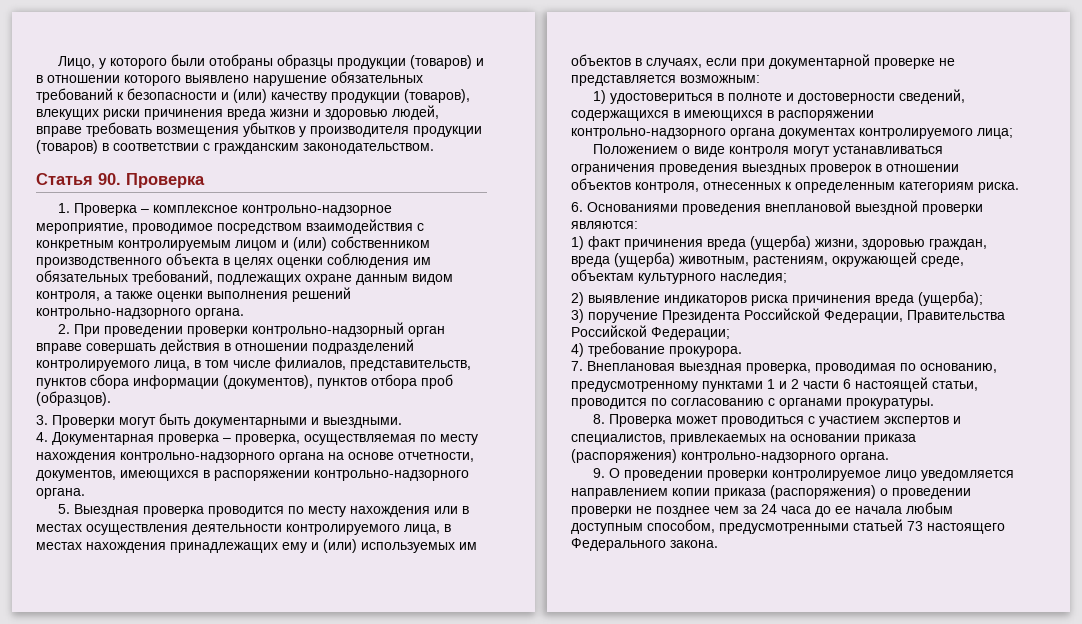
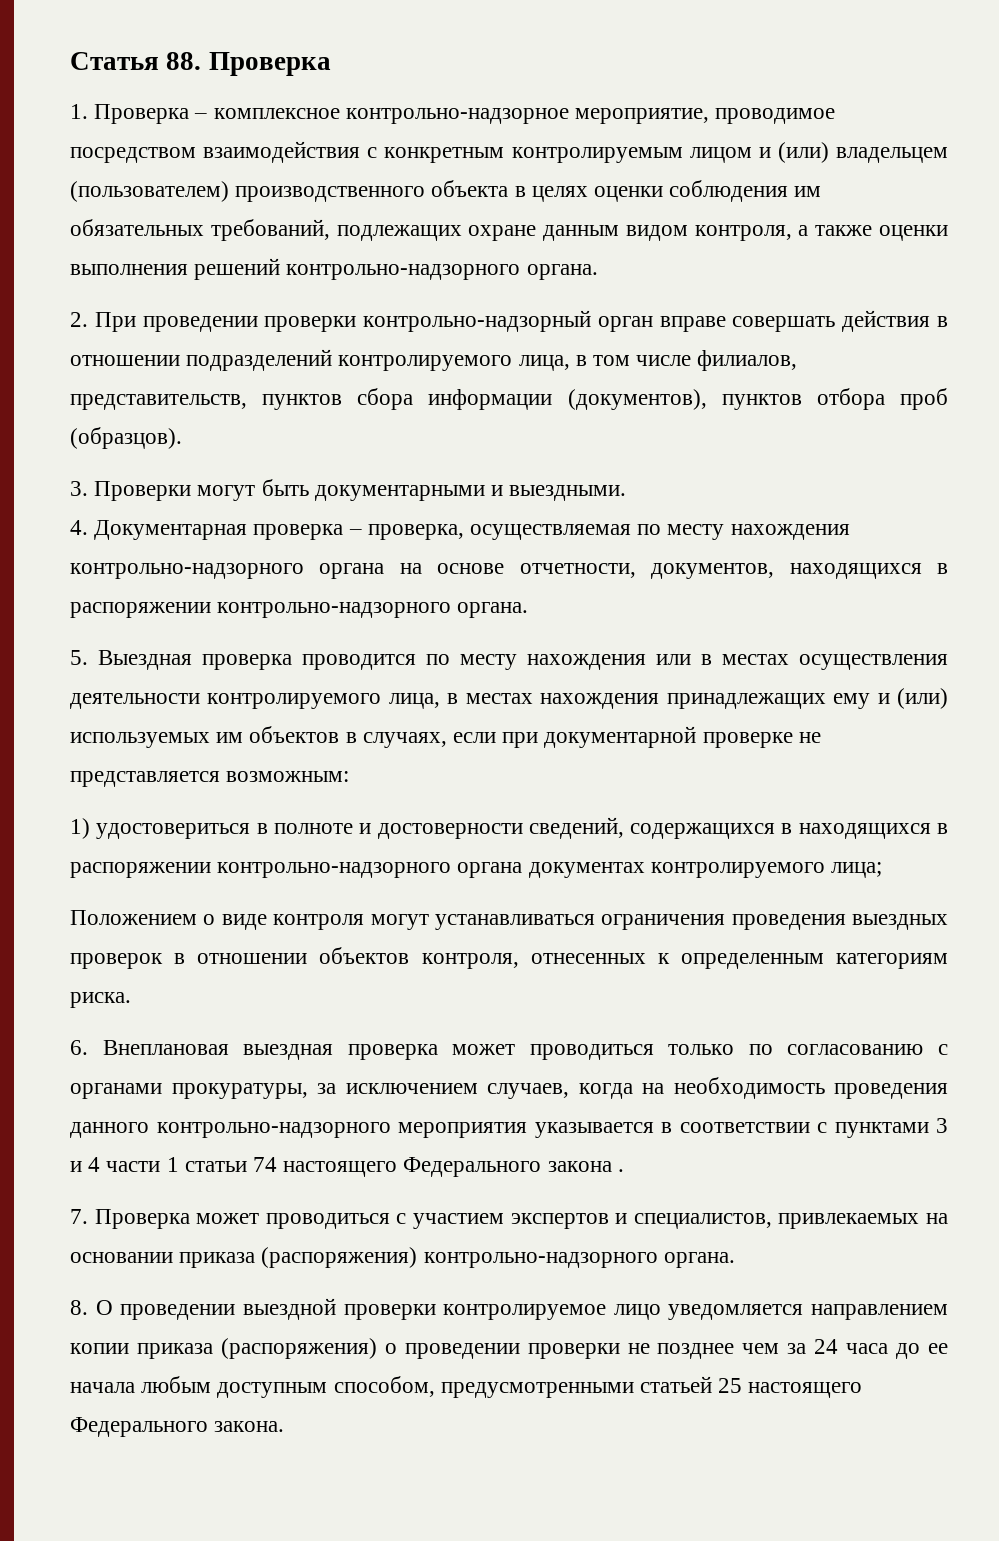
- Лицо, у которого были отобраны образцы продукции (товаров) и в отношении которого выявлено нарушение обязательных требований к безопасности и (или) качеству продукции (товаров), влекущих риски причинения вреда жизни и здоровью людей, вправе требовать возмещения убытков у производителя продукции (товаров) в соответствии с гражданским законодательством.
- Статья 90. Проверка
+ Статья 88. Проверка
- 1. Проверка – комплексное контрольно-надзорное мероприятие, проводимое посредством взаимодействия с конкретным контролируемым лицом и (или) собственником производственного объекта в целях оценки соблюдения им обязательных требований, подлежащих охране данным видом контроля, а также оценки выполнения решений контрольно-надзорного органа.
+ 1. Проверка – комплексное контрольно-надзорное мероприятие, проводимое посредством взаимодействия с конкретным контролируемым лицом и (или) владельцем (пользователем) производственного объекта в целях оценки соблюдения им обязательных требований, подлежащих охране данным видом контроля, а также оценки выполнения решений контрольно-надзорного органа.
- 4. Документарная проверка – проверка, осуществляемая по месту нахождения контрольно-надзорного органа на основе отчетности, документов, имеющихся в распоряжении контрольно-надзорного органа.
+ 4. Документарная проверка – проверка, осуществляемая по месту нахождения контрольно-надзорного органа на основе отчетности, документов, находящихся в распоряжении контрольно-надзорного органа.
- 1) удостовериться в полноте и достоверности сведений, содержащихся в имеющихся в распоряжении контрольно-надзорного органа документах контролируемого лица;
+ 1) удостовериться в полноте и достоверности сведений, содержащихся в находящихся в распоряжении контрольно-надзорного органа документах контролируемого лица;
- 6. Основаниями проведения внеплановой выездной проверки являются:
- 1) факт причинения вреда (ущерба) жизни, здоровью граждан, вреда (ущерба) животным, растениям, окружающей среде, объектам культурного наследия;
- 2) выявление индикаторов риска причинения вреда (ущерба);
- 3) поручение Президента Российской Федерации, Правительства Российской Федерации;
- 4) требование прокурора.
- 7. Внеплановая выездная проверка, проводимая по основанию, предусмотренному пунктами 1 и 2 части 6 настоящей статьи, проводится по согласованию с органами прокуратуры.
- 8. Проверка может проводиться с участием экспертов и специалистов, привлекаемых на основании приказа (распоряжения) контрольно-надзорного органа.
+ 6. Внеплановая выездная проверка может проводиться только по согласованию с органами прокуратуры, за исключением случаев, когда на необходимость проведения данного контрольно-надзорного мероприятия указывается в соответствии с пунктами 3 и 4 части 1 статьи 74 настоящего Федерального закона .
+ 7. Проверка может проводиться с участием экспертов и специалистов, привлекаемых на основании приказа (распоряжения) контрольно-надзорного органа.
- 9. О проведении проверки контролируемое лицо уведомляется направлением копии приказа (распоряжения) о проведении проверки не позднее чем за 24 часа до ее начала любым доступным способом, предусмотренными статьей 73 настоящего Федерального закона.
+ 8. О проведении выездной проверки контролируемое лицо уведомляется направлением копии приказа (распоряжения) о проведении проверки не позднее чем за 24 часа до ее начала любым доступным способом, предусмотренными статьей 25 настоящего Федерального закона.

